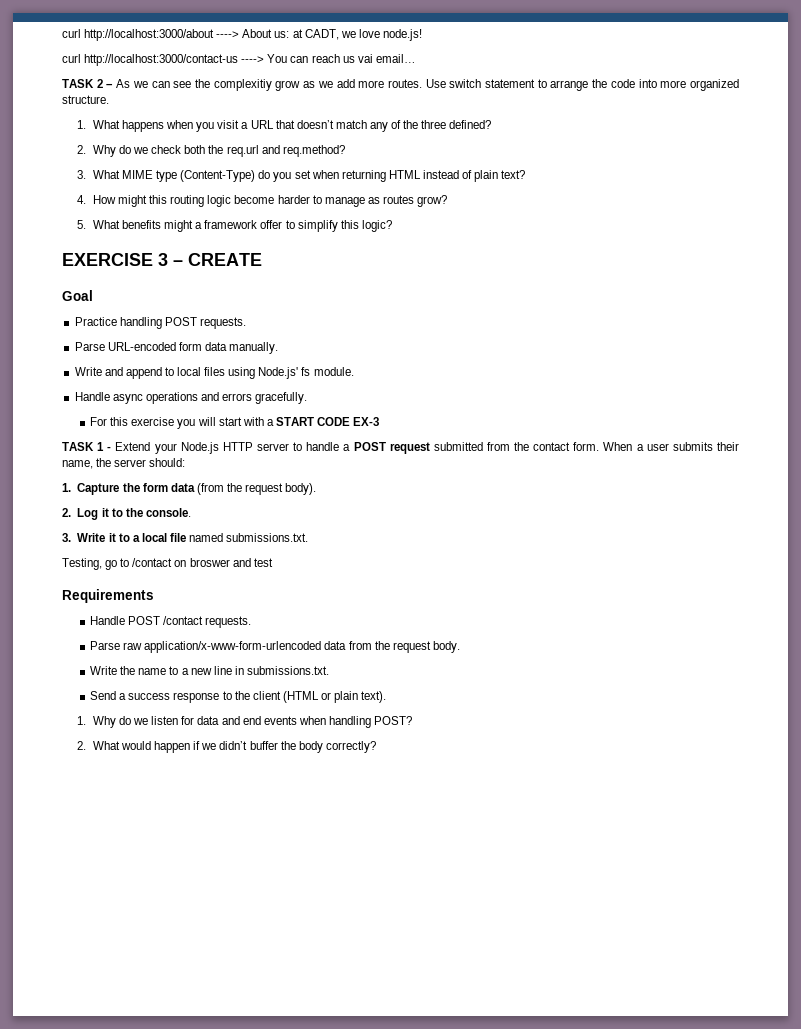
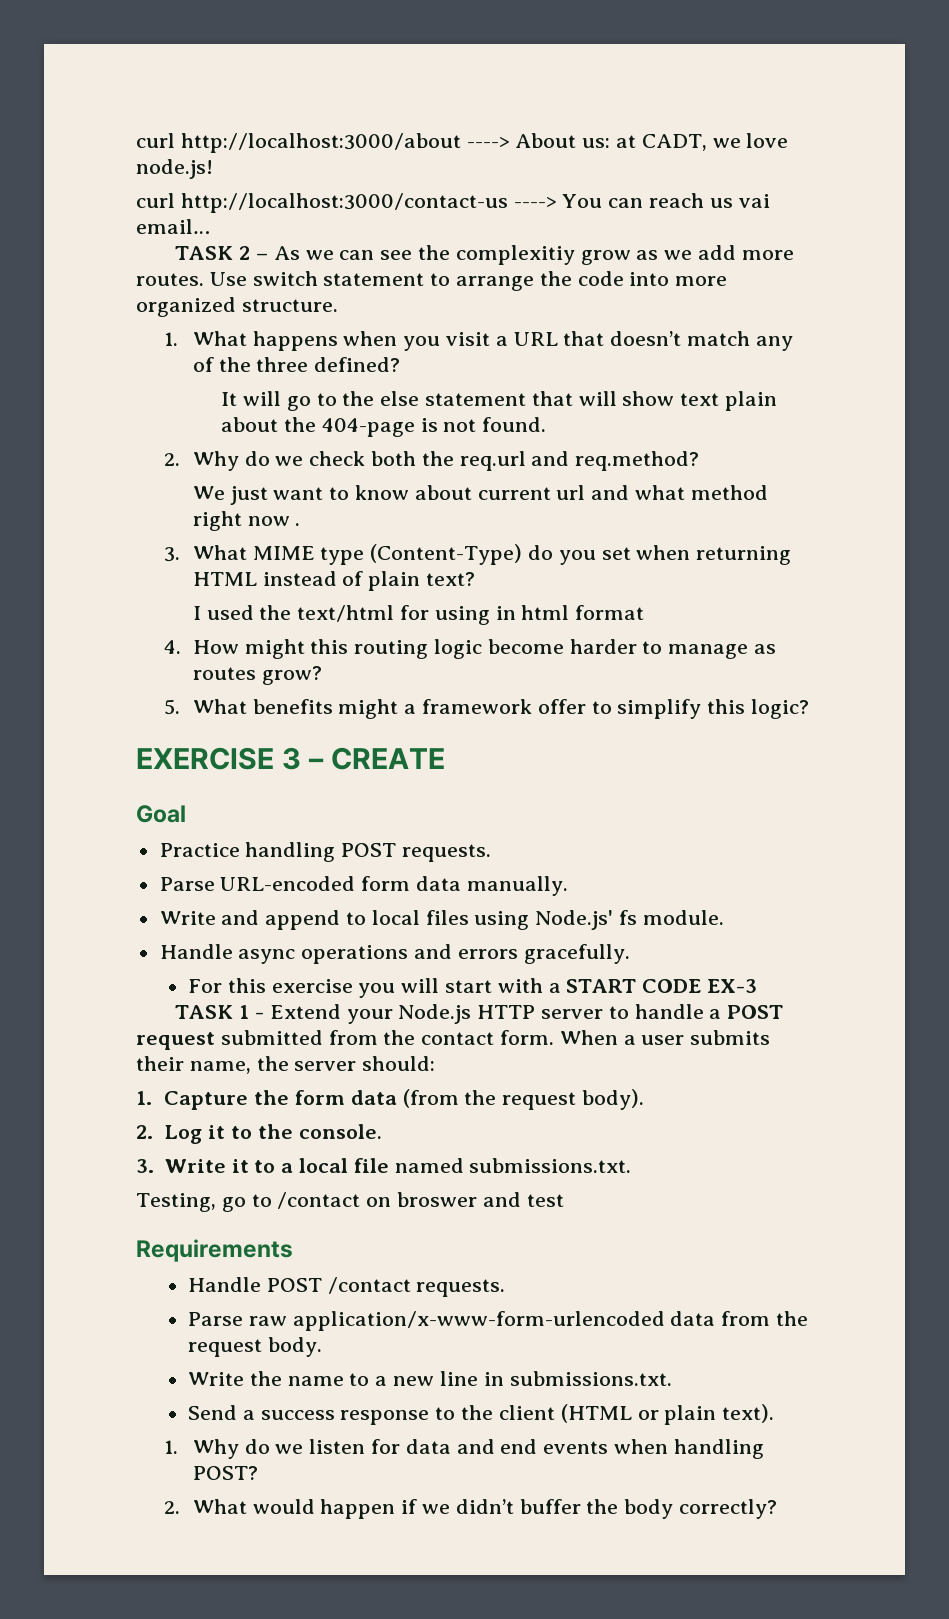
+ It will go to the else statement that will show text plain about the 404-page is not found.
+ We just want to know about current url and what method right now .
+ I used the text/html for using in html format

